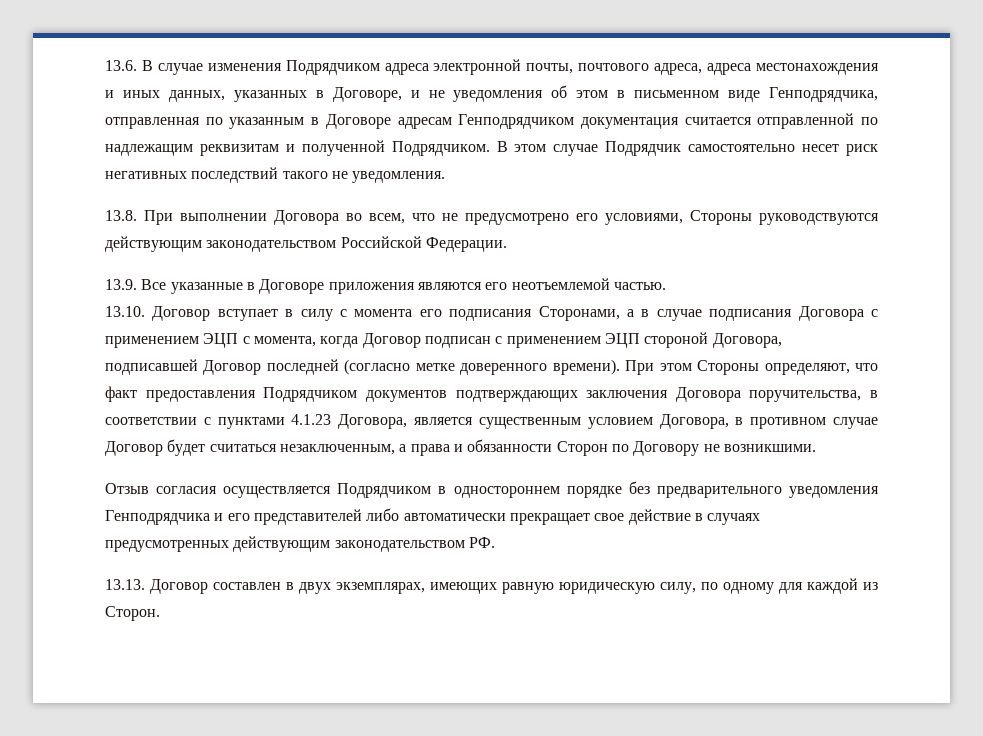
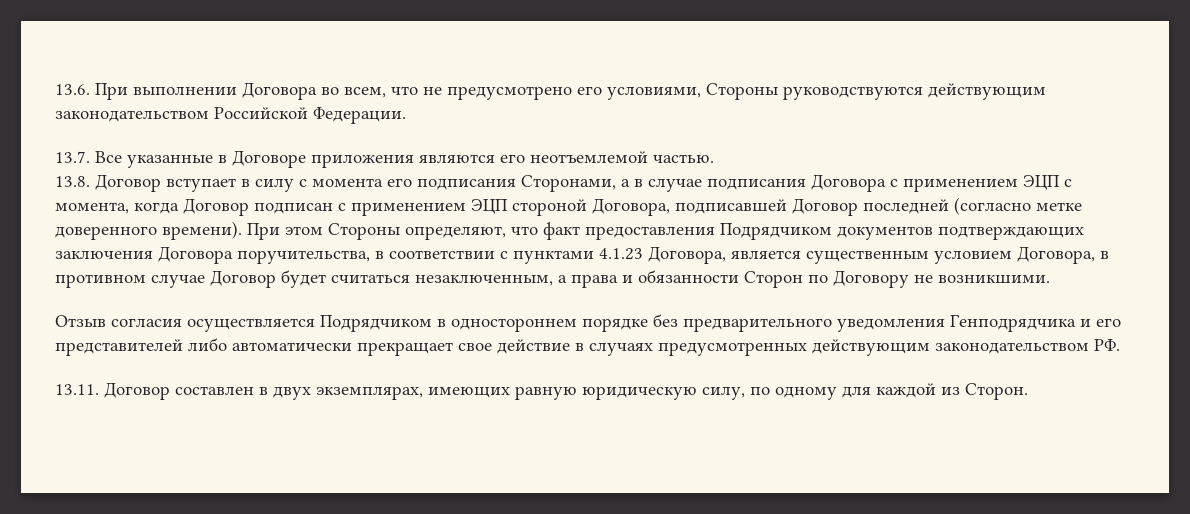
- 13.6. В случае изменения Подрядчиком адреса электронной почты, почтового адреса, адреса местонахождения и иных данных, указанных в Договоре, и не уведомления об этом в письменном виде Генподрядчика, отправленная по указанным в Договоре адресам Генподрядчиком документация считается отправленной по надлежащим реквизитам и полученной Подрядчиком. В этом случае Подрядчик самостоятельно несет риск негативных последствий такого не уведомления.
- 13.8. При выполнении Договора во всем, что не предусмотрено его условиями, Стороны руководствуются действующим законодательством Российской Федерации.
+ 13.6. При выполнении Договора во всем, что не предусмотрено его условиями, Стороны руководствуются действующим законодательством Российской Федерации.
- 13.9. Все указанные в Договоре приложения являются его неотъемлемой частью.
+ 13.7. Все указанные в Договоре приложения являются его неотъемлемой частью.
- 13.10. Договор вступает в силу с момента его подписания Сторонами, а в случае подписания Договора с применением ЭЦП с момента, когда Договор подписан с применением ЭЦП стороной Договора, подписавшей Договор последней (согласно метке доверенного времени).
+ 13.8. Договор вступает в силу с момента его подписания Сторонами, а в случае подписания Договора с применением ЭЦП с момента, когда Договор подписан с применением ЭЦП стороной Договора, подписавшей Договор последней (согласно метке доверенного времени).
- 13.13. Договор составлен в двух экземплярах, имеющих равную юридическую силу, по одному для каждой из Сторон.
+ 13.11. Договор составлен в двух экземплярах, имеющих равную юридическую силу, по одному для каждой из Сторон.

